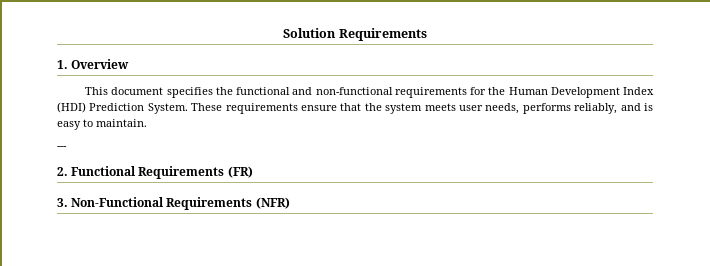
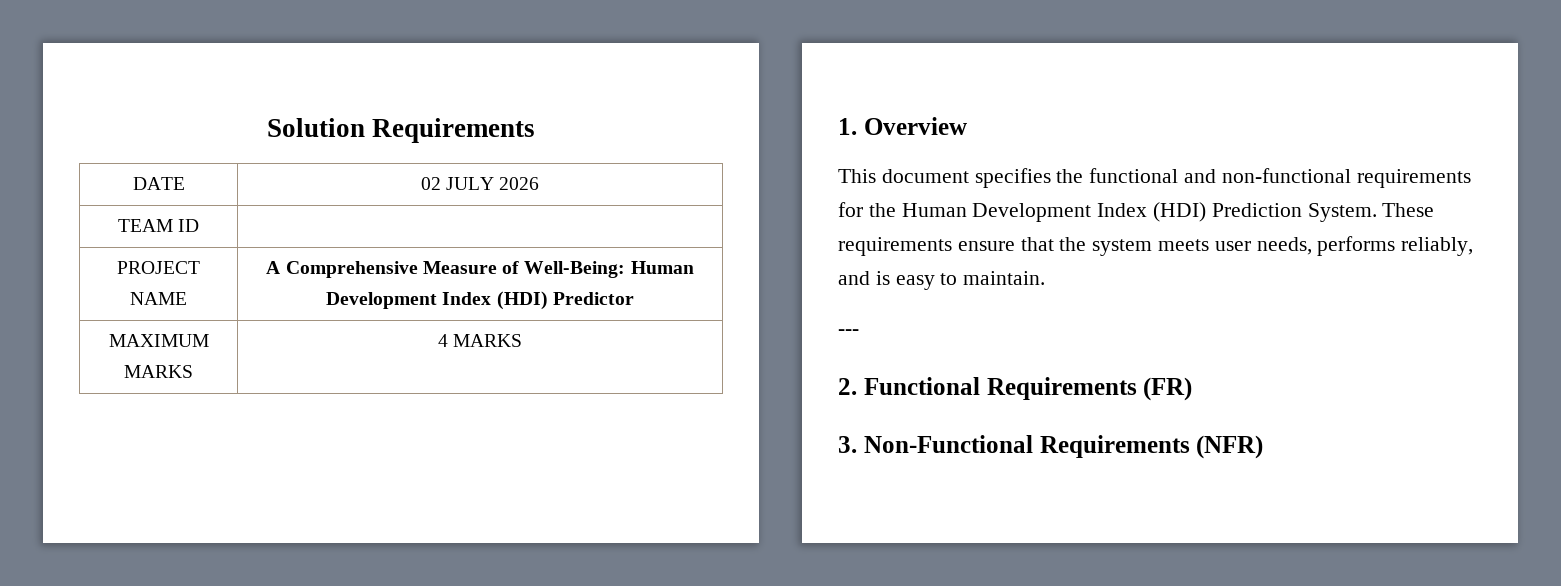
+ DATE | 02 JULY 2026
+ TEAM ID |
+ PROJECT NAME | A Comprehensive Measure of Well-Being: Human Development Index (HDI) Predictor
+ MAXIMUM MARKS | 4 MARKS

